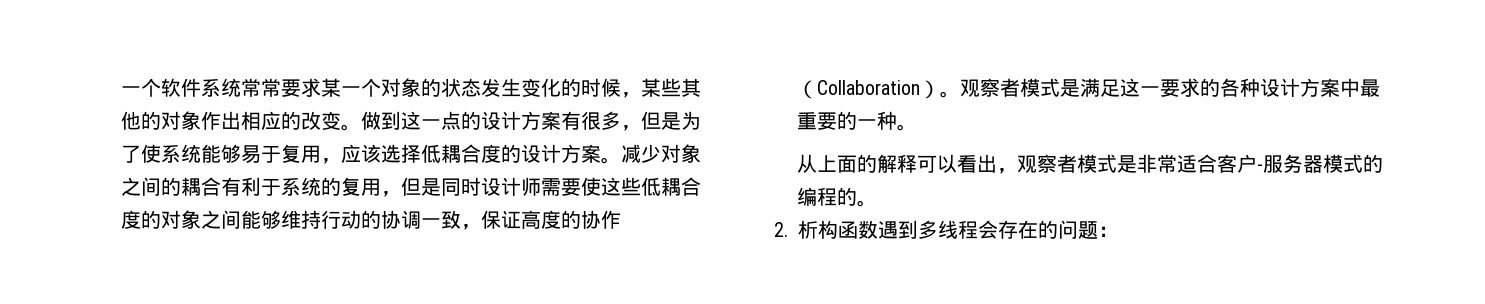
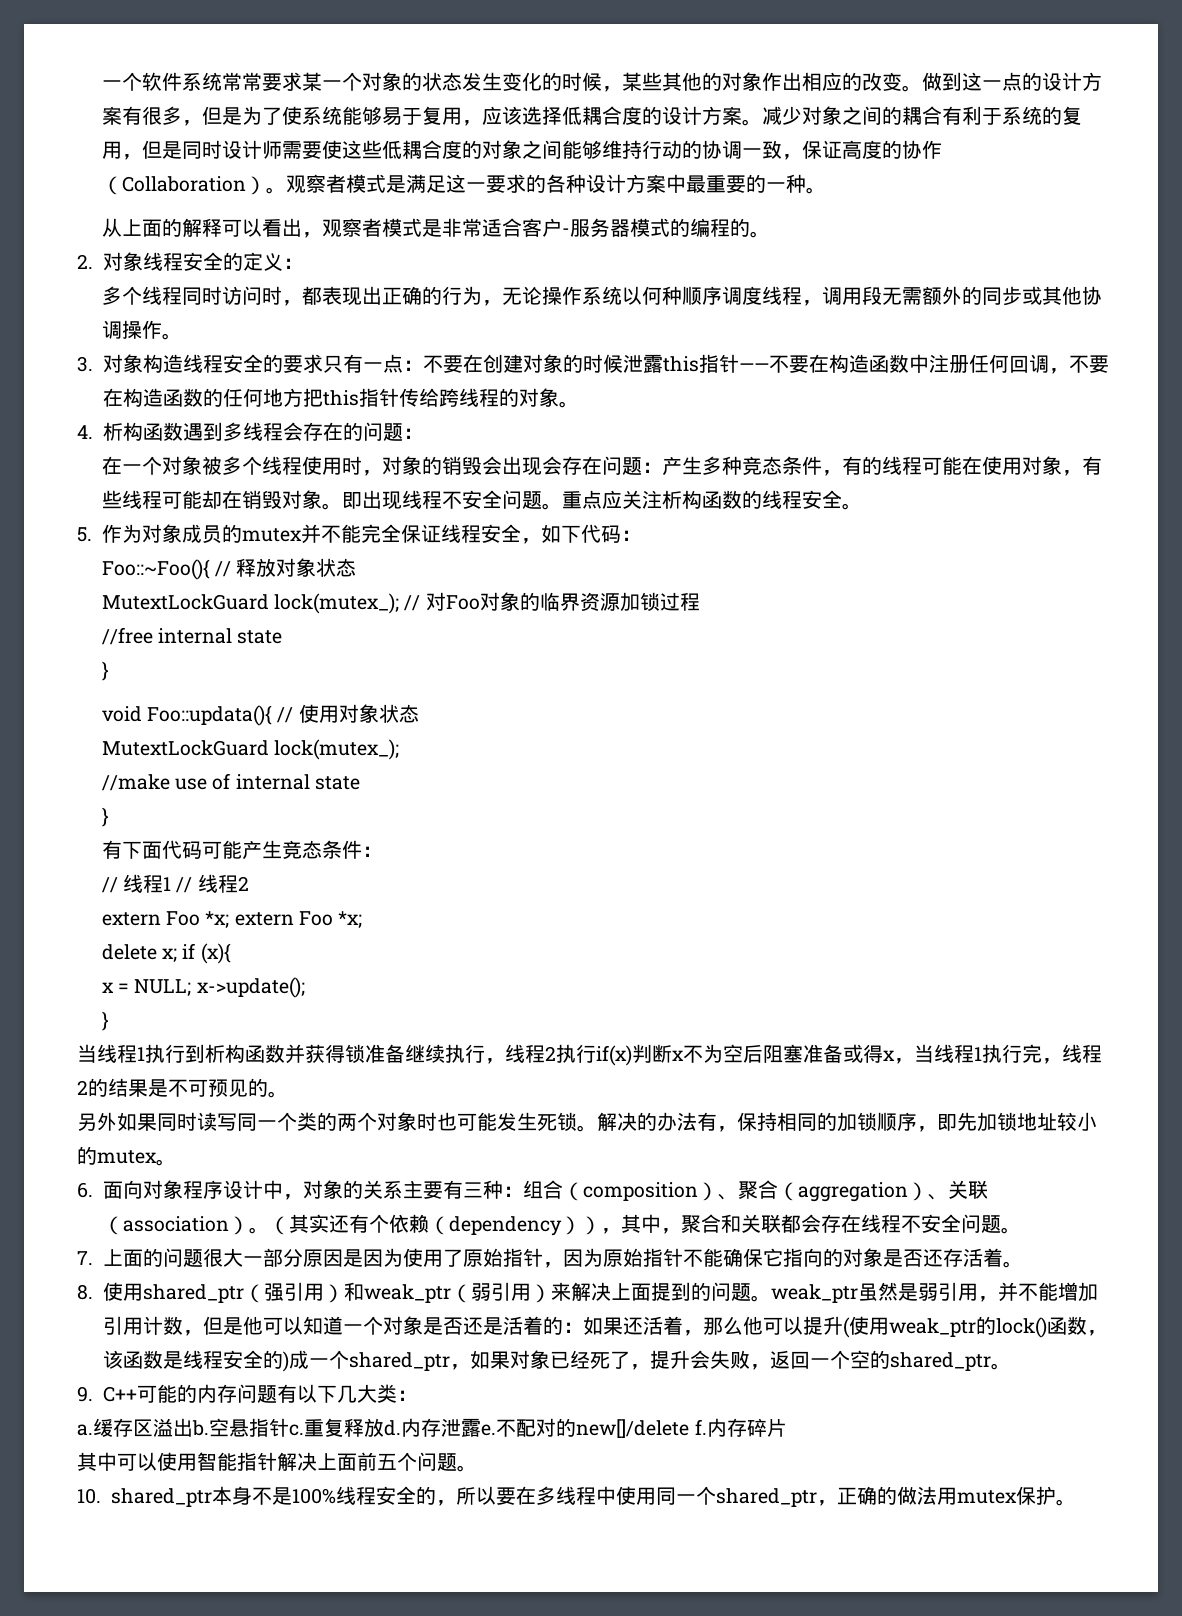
- 2.析构函数遇到多线程会存在的问题：
+ 2.对象线程安全的定义：
+ 多个线程同时访问时，都表现出正确的行为，无论操作系统以何种顺序调度线程，调用段无需额外的同步或其他协调操作。
+ 3.对象构造线程安全的要求只有一点：不要在创建对象的时候泄露this指针——不要在构造函数中注册任何回调，不要在构造函数的任何地方把this指针传给跨线程的对象。
+ 4.析构函数遇到多线程会存在的问题：
+ 在一个对象被多个线程使用时，对象的销毁会出现会存在问题：产生多种竞态条件，有的线程可能在使用对象，有些线程可能却在销毁对象。即出现线程不安全问题。重点应关注析构函数的线程安全。
+ 5.作为对象成员的mutex并不能完全保证线程安全，如下代码：
+ Foo::~Foo(){ // 释放对象状态
+ MutextLockGuard lock(mutex_); // 对Foo对象的临界资源加锁过程
+ //free internal state
+ }
+ void Foo::updata(){ // 使用对象状态
+ MutextLockGuard lock(mutex_);
+ //make use of internal state
+ }
+ 有下面代码可能产生竞态条件：
+ // 线程1 // 线程2
+ extern Foo *x; extern Foo *x;
+ delete x; if (x){
+ x = NULL; x->update();
+ }
+ 当线程1执行到析构函数并获得锁准备继续执行，线程2执行if(x)判断x不为空后阻塞准备或得x，当线程1执行完，线程2的结果是不可预见的。
+ 另外如果同时读写同一个类的两个对象时也可能发生死锁。解决的办法有，保持相同的加锁顺序，即先加锁地址较小的mutex。
+ 6.面向对象程序设计中，对象的关系主要有三种：组合（composition）、聚合（aggregation）、关联（association）。（其实还有个依赖（dependency）），其中，聚合和关联都会存在线程不安全问题。
+ 7.上面的问题很大一部分原因是因为使用了原始指针，因为原始指针不能确保它指向的对象是否还存活着。
+ 8.使用shared_ptr（强引用）和weak_ptr（弱引用）来解决上面提到的问题。weak_ptr虽然是弱引用，并不能增加引用计数，但是他可以知道一个对象是否还是活着的：如果还活着，那么他可以提升(使用weak_ptr的lock()函数，该函数是线程安全的)成一个shared_ptr，如果对象已经死了，提升会失败，返回一个空的shared_ptr。
+ 9. C++可能的内存问题有以下几大类：
+ a.缓存区溢出b.空悬指针c.重复释放d.内存泄露e.不配对的new[]/delete f.内存碎片
+ 其中可以使用智能指针解决上面前五个问题。
+ 10. shared_ptr本身不是100%线程安全的，所以要在多线程中使用同一个shared_ptr，正确的做法用mutex保护。

